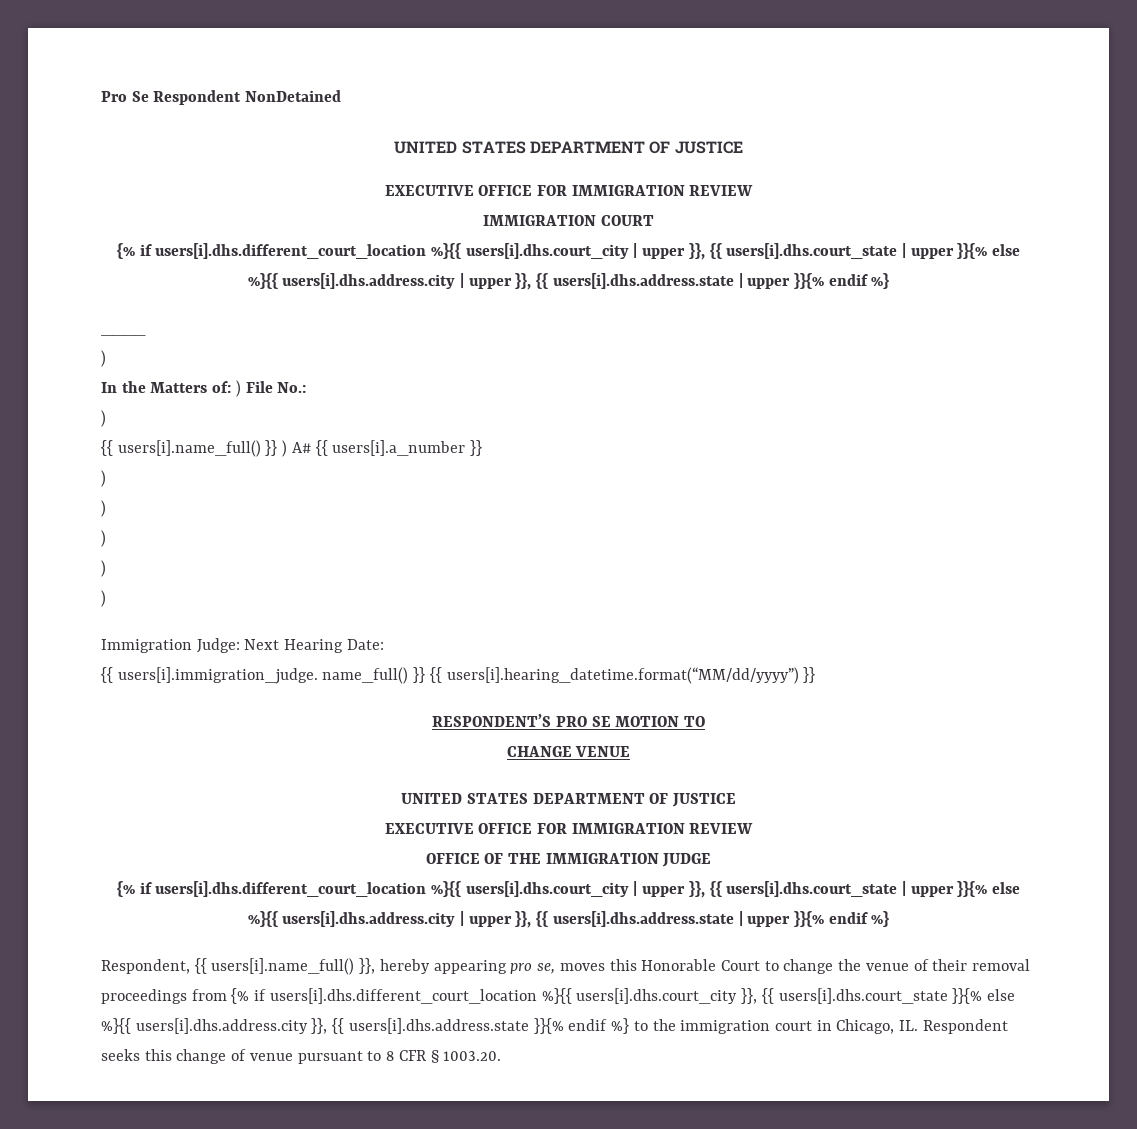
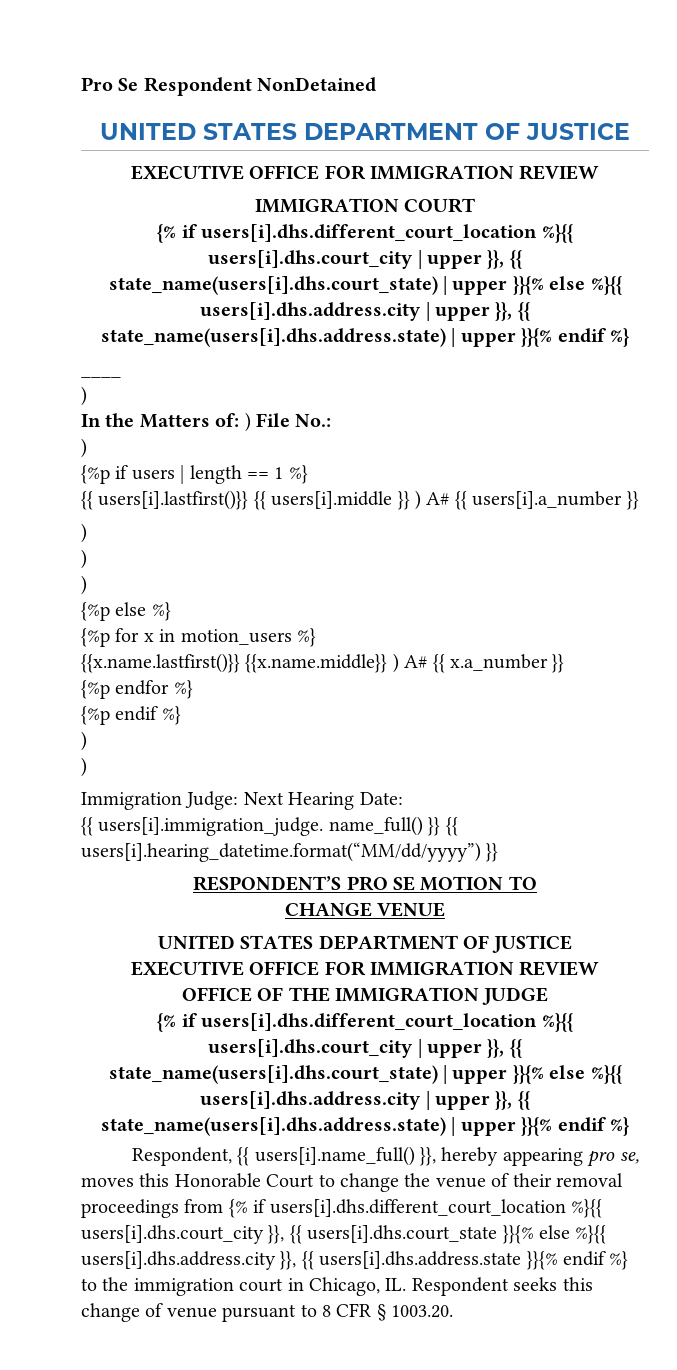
  IMMIGRATION COURT
- {% if users[i].dhs.different_court_location %}{{ users[i].dhs.court_city | upper }}, {{ users[i].dhs.court_state | upper }}{% else %}{{ users[i].dhs.address.city | upper }}, {{ users[i].dhs.address.state | upper }}{% endif %}
+ {% if users[i].dhs.different_court_location %}{{ users[i].dhs.court_city | upper }}, {{ state_name(users[i].dhs.court_state) | upper }}{% else %}{{ users[i].dhs.address.city | upper }}, {{ state_name(users[i].dhs.address.state) | upper }}{% endif %}
- {{ users[i].name_full() }} ) A# {{ users[i].a_number }}
+ {%p if users | length == 1 %}
+ {{ users[i].lastfirst()}} {{ users[i].middle }} ) A# {{ users[i].a_number }}
+ {%p else %}
+ {%p for x in motion_users %}
+ {{x.name.lastfirst()}} {{x.name.middle}} ) A# {{ x.a_number }}
+ {%p endfor %}
+ {%p endif %}
  OFFICE OF THE IMMIGRATION JUDGE
- {% if users[i].dhs.different_court_location %}{{ users[i].dhs.court_city | upper }}, {{ users[i].dhs.court_state | upper }}{% else %}{{ users[i].dhs.address.city | upper }}, {{ users[i].dhs.address.state | upper }}{% endif %}
+ {% if users[i].dhs.different_court_location %}{{ users[i].dhs.court_city | upper }}, {{ state_name(users[i].dhs.court_state) | upper }}{% else %}{{ users[i].dhs.address.city | upper }}, {{ state_name(users[i].dhs.address.state) | upper }}{% endif %}

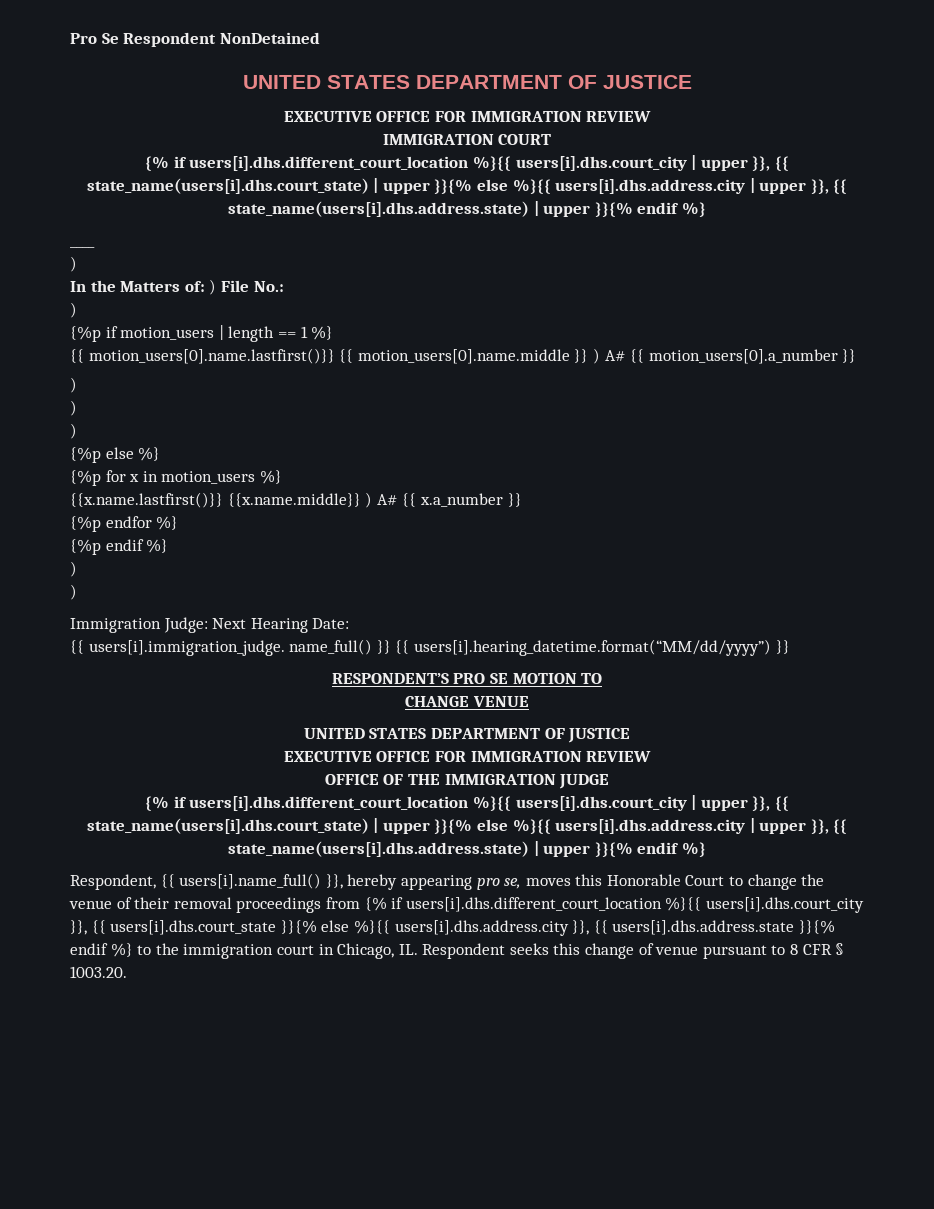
- {%p if users | length == 1 %}
+ {%p if motion_users | length == 1 %}
- {{ users[i].lastfirst()}} {{ users[i].middle }} ) A# {{ users[i].a_number }}
+ {{ motion_users[0].name.lastfirst()}} {{ motion_users[0].name.middle }} ) A# {{ motion_users[0].a_number }}

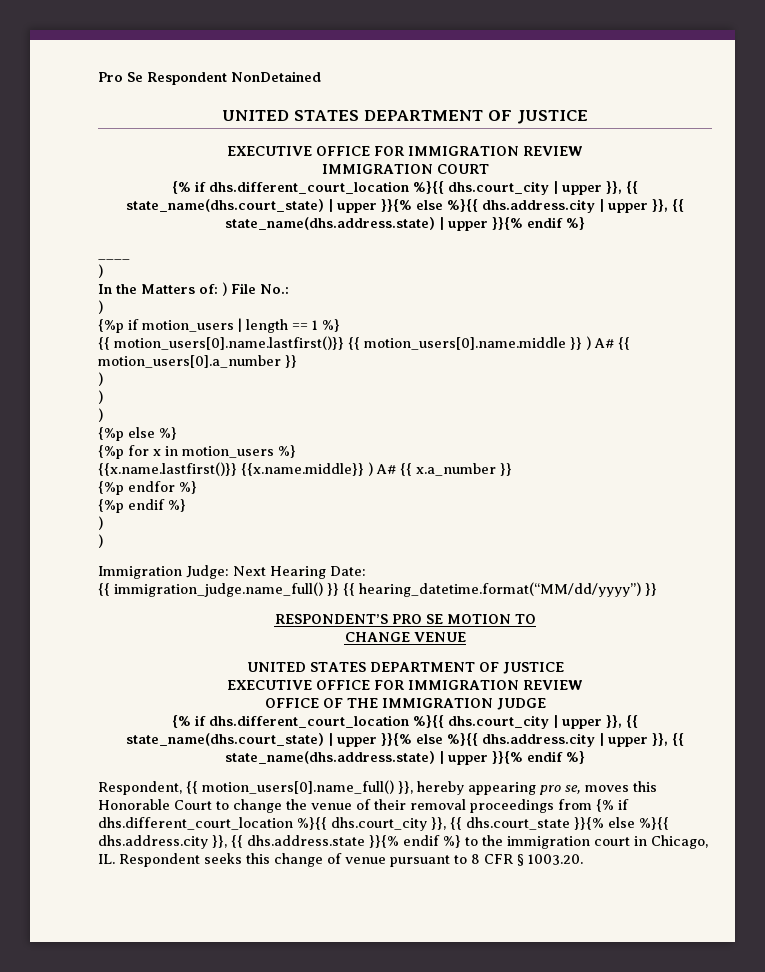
  IMMIGRATION COURT
- {% if users[i].dhs.different_court_location %}{{ users[i].dhs.court_city | upper }}, {{ state_name(users[i].dhs.court_state) | upper }}{% else %}{{ users[i].dhs.address.city | upper }}, {{ state_name(users[i].dhs.address.state) | upper }}{% endif %}
+ {% if dhs.different_court_location %}{{ dhs.court_city | upper }}, {{ state_name(dhs.court_state) | upper }}{% else %}{{ dhs.address.city | upper }}, {{ state_name(dhs.address.state) | upper }}{% endif %}
- {{ users[i].immigration_judge. name_full() }} {{ users[i].hearing_datetime.format(“MM/dd/yyyy”) }}
+ {{ immigration_judge.name_full() }} {{ hearing_datetime.format(“MM/dd/yyyy”) }}
  OFFICE OF THE IMMIGRATION JUDGE
- {% if users[i].dhs.different_court_location %}{{ users[i].dhs.court_city | upper }}, {{ state_name(users[i].dhs.court_state) | upper }}{% else %}{{ users[i].dhs.address.city | upper }}, {{ state_name(users[i].dhs.address.state) | upper }}{% endif %}
+ {% if dhs.different_court_location %}{{ dhs.court_city | upper }}, {{ state_name(dhs.court_state) | upper }}{% else %}{{ dhs.address.city | upper }}, {{ state_name(dhs.address.state) | upper }}{% endif %}
- Respondent, {{ users[i].name_full() }}, hereby appearing pro se, moves this Honorable Court to change the venue of their removal proceedings from {% if users[i].dhs.different_court_location %}{{ users[i].dhs.court_city }}, {{ users[i].dhs.court_state }}{% else %}{{ users[i].dhs.address.city }}, {{ users[i].dhs.address.state }}{% endif %} to the immigration court in Chicago, IL. Respondent seeks this change of venue pursuant to 8 CFR § 1003.20.
+ Respondent, {{ motion_users[0].name_full() }}, hereby appearing pro se, moves this Honorable Court to change the venue of their removal proceedings from {% if dhs.different_court_location %}{{ dhs.court_city }}, {{ dhs.court_state }}{% else %}{{ dhs.address.city }}, {{ dhs.address.state }}{% endif %} to the immigration court in Chicago, IL. Respondent seeks this change of venue pursuant to 8 CFR § 1003.20.

